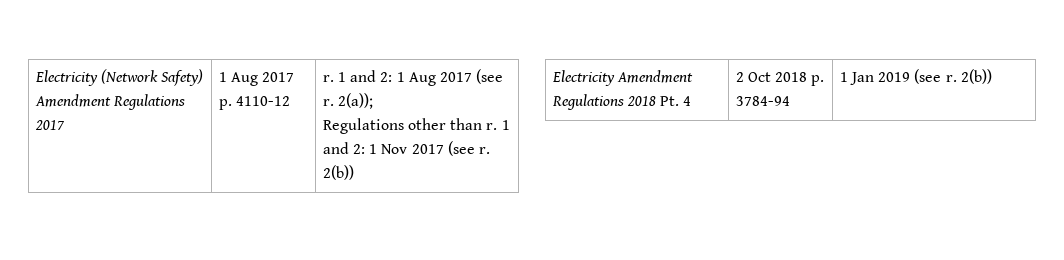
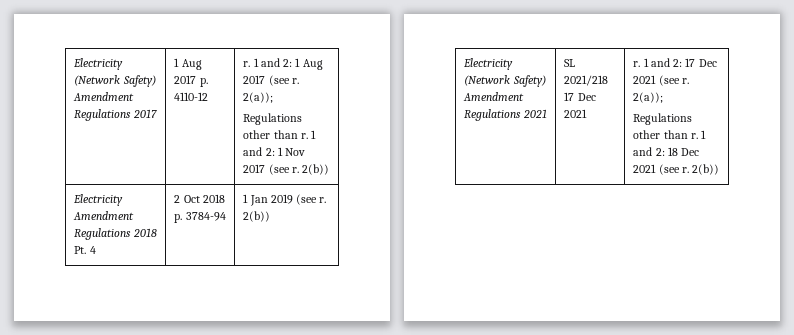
+ Electricity (Network Safety) Amendment Regulations 2021 | SL 2021/218 17 Dec 2021 | r. 1 and 2: 17 Dec 2021 (see r. 2(a));
+ Regulations other than r. 1 and 2: 18 Dec 2021 (see r. 2(b))

